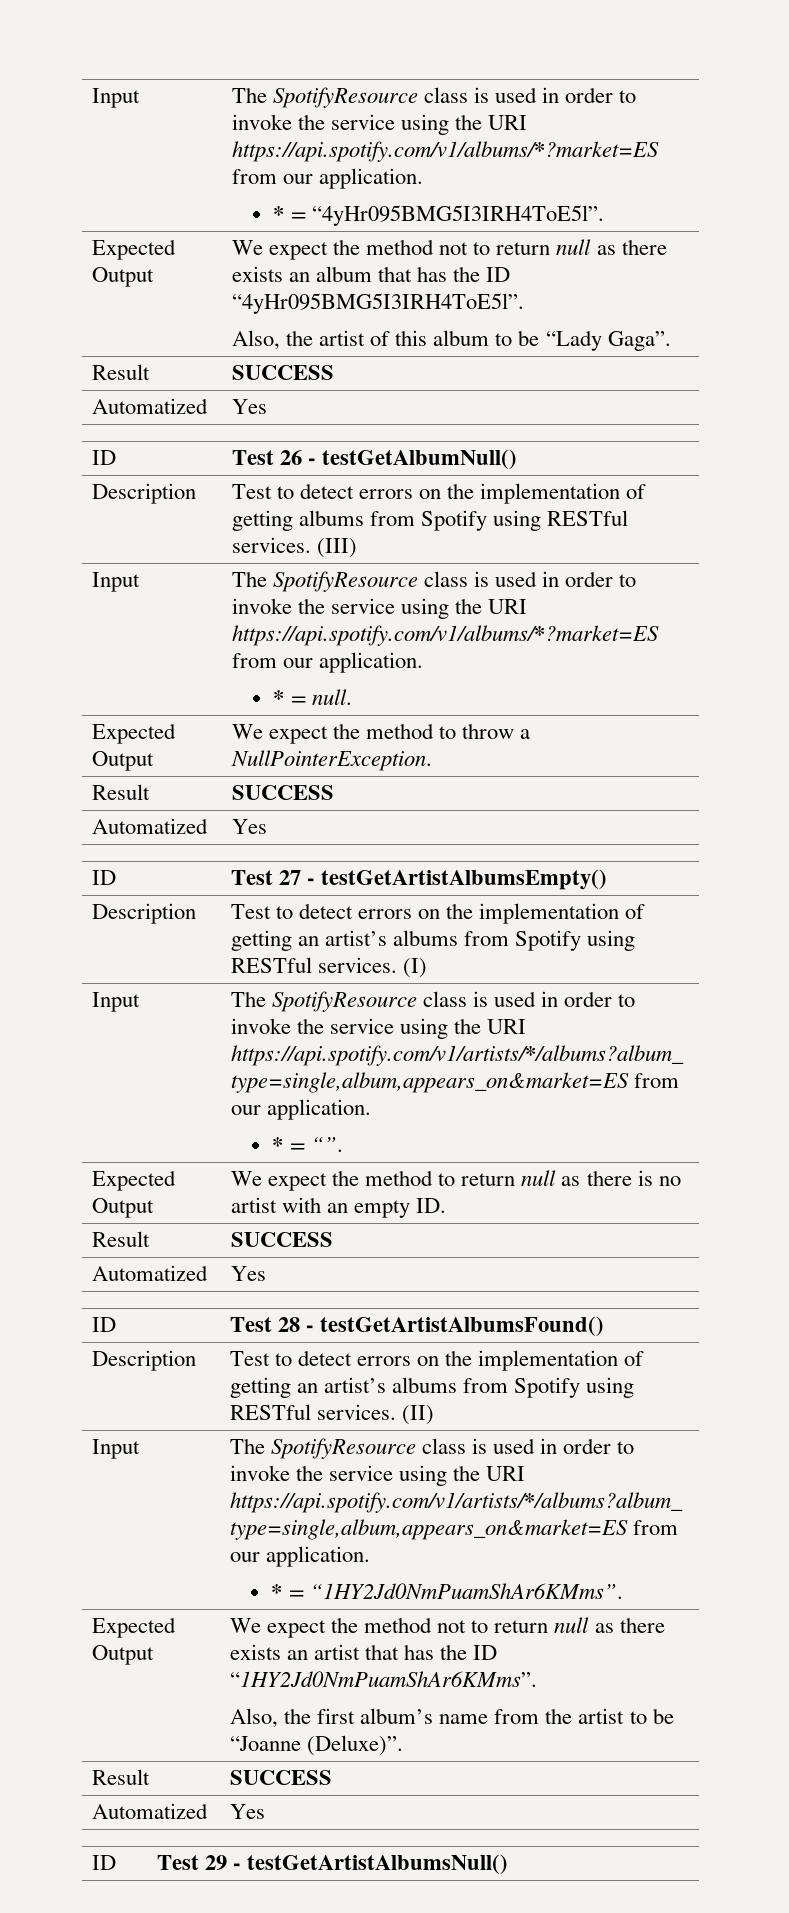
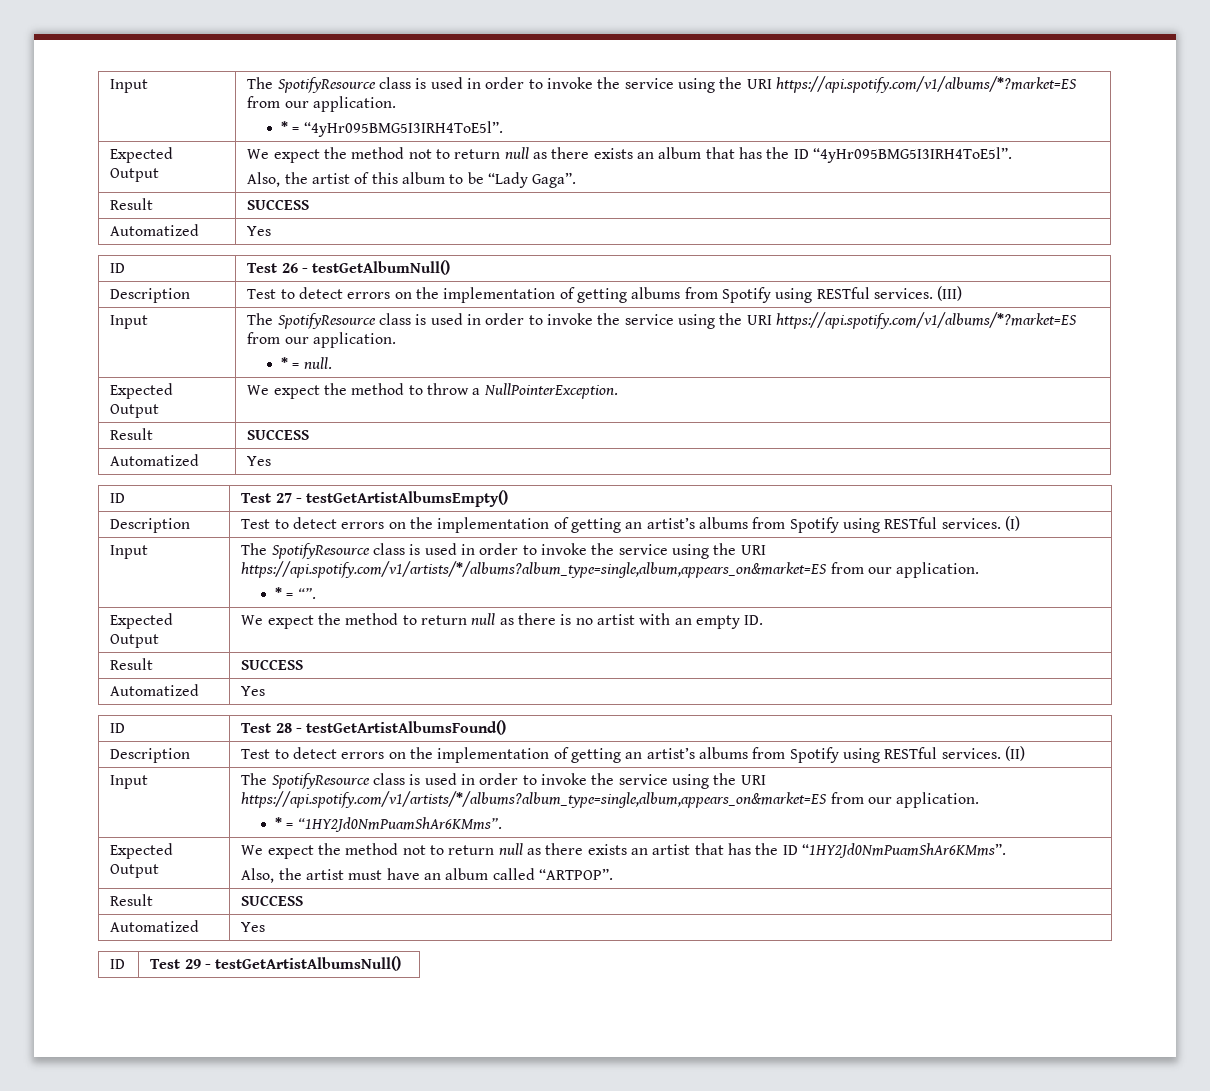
  Expected Output | We expect the method not to return null as there exists an artist that has the ID “1HY2Jd0NmPuamShAr6KMms”.
- Also, the first album’s name from the artist to be “Joanne (Deluxe)”.
+ Also, the artist must have an album called “ARTPOP”.

